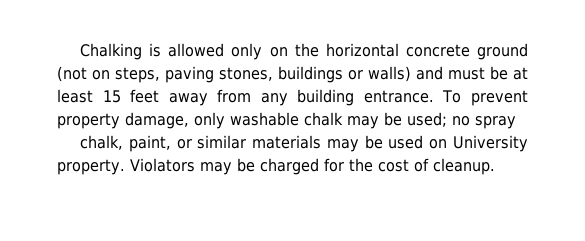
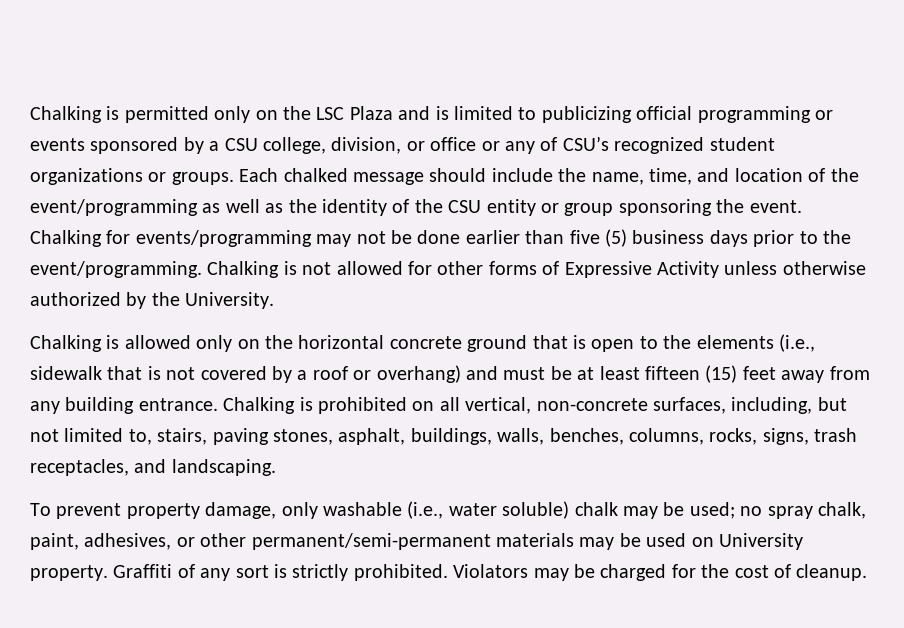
- Chalking is allowed only on the horizontal concrete ground (not on steps, paving stones, buildings or walls) and must be at least 15 feet away from any building entrance. To prevent property damage, only washable chalk may be used; no spray
- chalk, paint, or similar materials may be used on University property.
+ Chalking is permitted only on the LSC Plaza and is limited to publicizing official programming or events sponsored by a CSU college, division, or office or any of CSU’s recognized student organizations or groups. Each chalked message should include the name, time, and location of the event/programming as well as the identity of the CSU entity or group sponsoring the event. Chalking for events/programming may not be done earlier than five (5) business days prior to the event/programming. Chalking is not allowed for other forms of Expressive Activity unless otherwise authorized by the University.
+ Chalking is allowed only on the horizontal concrete ground that is open to the elements (i.e., sidewalk that is not covered by a roof or overhang) and must be at least fifteen (15) feet away from any building entrance. Chalking is prohibited on all vertical, non-concrete surfaces, including, but not limited to, stairs, paving stones, asphalt, buildings, walls, benches, columns, rocks, signs, trash receptacles, and landscaping.
+ To prevent property damage, only washable (i.e., water soluble) chalk may be used; no spray chalk, paint, adhesives, or other permanent/semi-permanent materials may be used on University property.
+ Graffiti of any sort is strictly prohibited.

